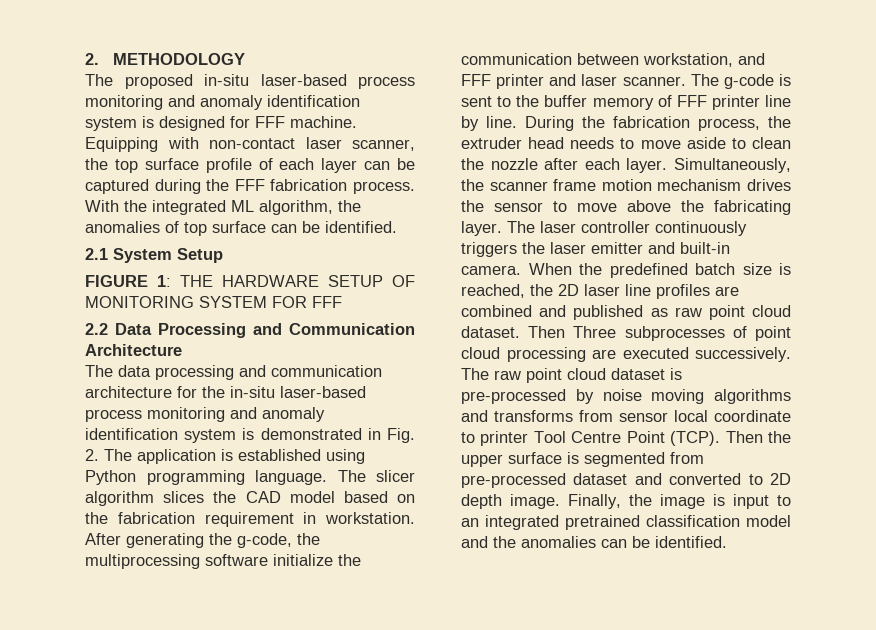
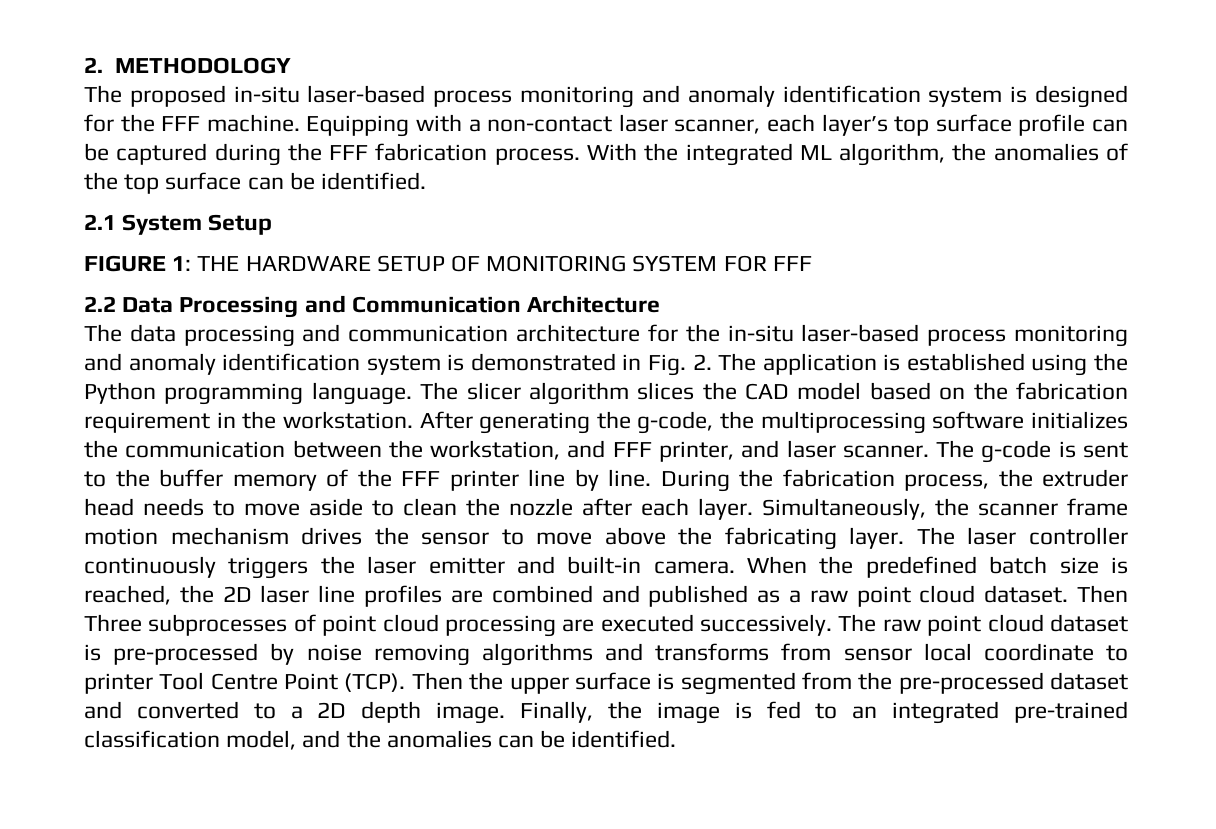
- The proposed in-situ laser-based process monitoring and anomaly identification system is designed for FFF machine.
+ The proposed in-situ laser-based process monitoring and anomaly identification system is designed for the FFF machine.
- Equipping with non-contact laser scanner, the top surface profile of each layer can be captured during the FFF fabrication process.
+ Equipping with a non-contact laser scanner, each layer’s top surface profile can be captured during the FFF fabrication process.
- With the integrated ML algorithm, the anomalies of top surface can be identified.
+ With the integrated ML algorithm, the anomalies of the top surface can be identified.
- The data processing and communication architecture for the in-situ laser-based process monitoring and anomaly identification system is demonstrated in Fig. 2. The application is established using Python programming language.
+ The data processing and communication architecture for the in-situ laser-based process monitoring and anomaly identification system is demonstrated in Fig. 2. The application is established using the Python programming language.
- The slicer algorithm slices the CAD model based on the fabrication requirement in workstation.
+ The slicer algorithm slices the CAD model based on the fabrication requirement in the workstation.
- After generating the g-code, the multiprocessing software initialize the communication between workstation, and FFF printer and laser scanner.
+ After generating the g-code, the multiprocessing software initializes the communication between the workstation, and FFF printer, and laser scanner.
- The g-code is sent to the buffer memory of FFF printer line by line.
+ The g-code is sent to the buffer memory of the FFF printer line by line.
- When the predefined batch size is reached, the 2D laser line profiles are combined and published as raw point cloud dataset.
+ When the predefined batch size is reached, the 2D laser line profiles are combined and published as a raw point cloud dataset.
- The raw point cloud dataset is pre-processed by noise moving algorithms and transforms from sensor local coordinate to printer Tool Centre Point (TCP).
+ The raw point cloud dataset is pre-processed by noise removing algorithms and transforms from sensor local coordinate to printer Tool Centre Point (TCP).
- Then the upper surface is segmented from pre-processed dataset and converted to 2D depth image.
+ Then the upper surface is segmented from the pre-processed dataset and converted to a 2D depth image.
- Finally, the image is input to an integrated pretrained classification model and the anomalies can be identified.
+ Finally, the image is fed to an integrated pre-trained classification model, and the anomalies can be identified.

